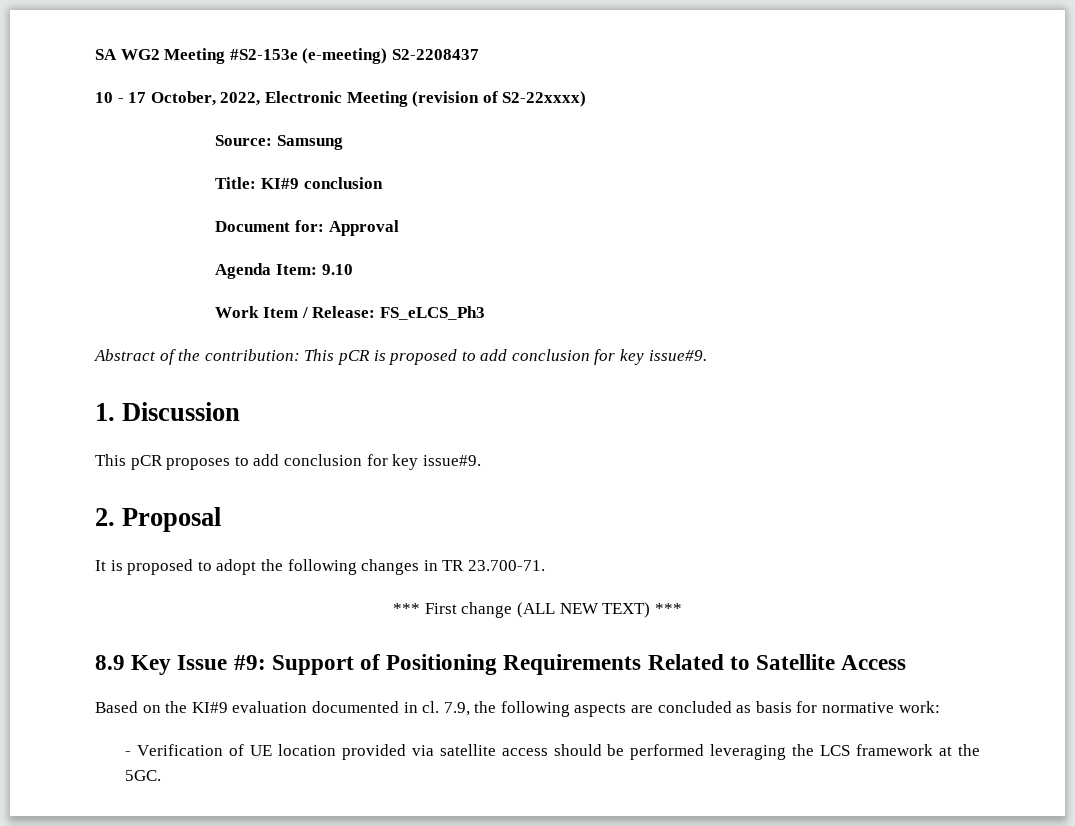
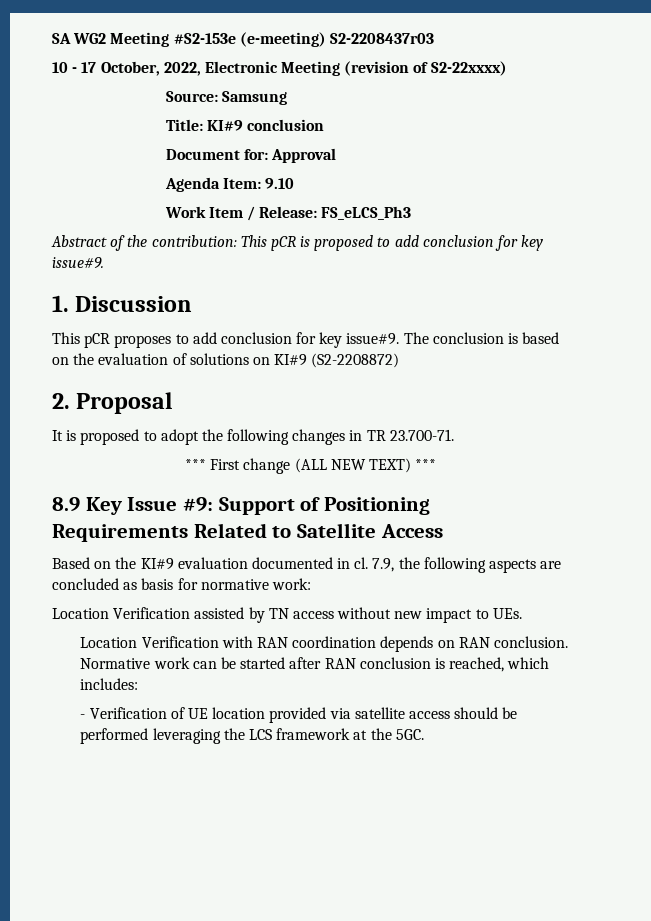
- SA WG2 Meeting #S2-153e (e-meeting) S2-2208437
+ SA WG2 Meeting #S2-153e (e-meeting) S2-2208437r03
+ The conclusion is based on the evaluation of solutions on KI#9 (S2-2208872)
+ Location Verification assisted by TN access without new impact to UEs.
+ Location Verification with RAN coordination depends on RAN conclusion. Normative work can be started after RAN conclusion is reached, which includes:

